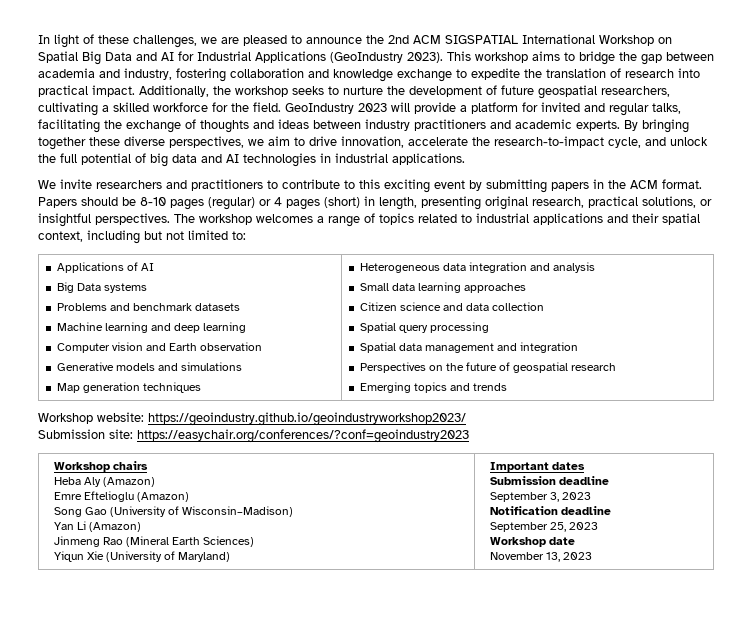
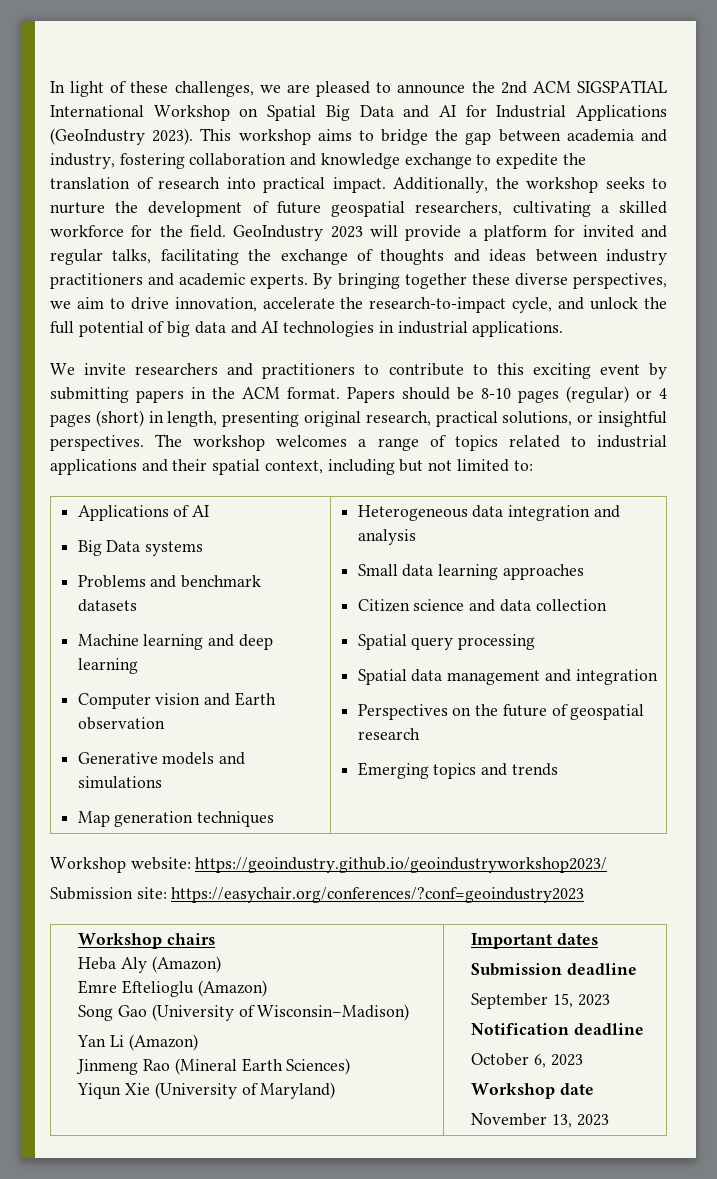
- September 3, 2023
+ September 15, 2023
- September 25, 2023
+ October 6, 2023

